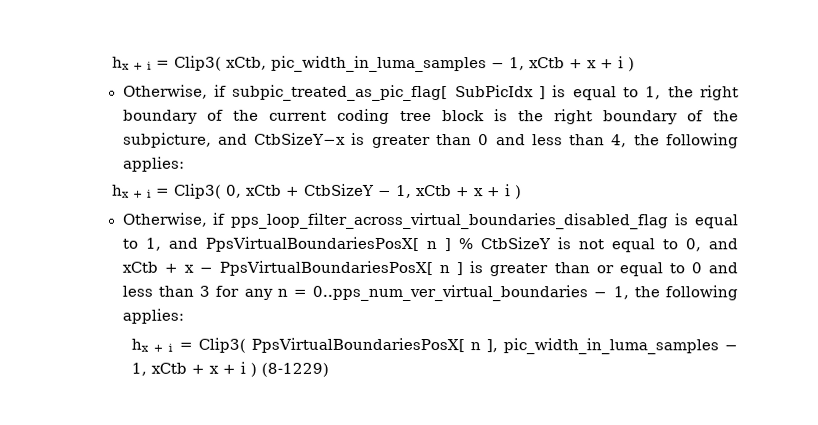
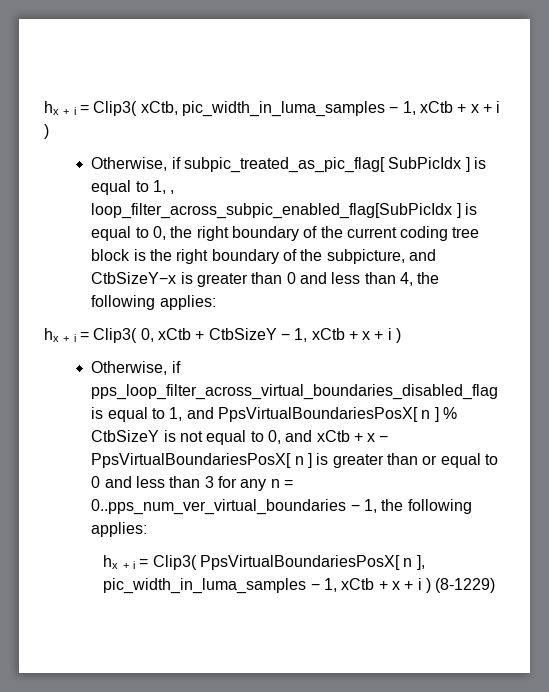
- Otherwise, if subpic_treated_as_pic_flag[ SubPicIdx ] is equal to 1, the right boundary of the current coding tree block is the right boundary of the subpicture, and CtbSizeY−x is greater than 0 and less than 4, the following applies:
+ Otherwise, if subpic_treated_as_pic_flag[ SubPicIdx ] is equal to 1, , loop_filter_across_subpic_enabled_flag[SubPicIdx ] is equal to 0, the right boundary of the current coding tree block is the right boundary of the subpicture, and CtbSizeY−x is greater than 0 and less than 4, the following applies:

